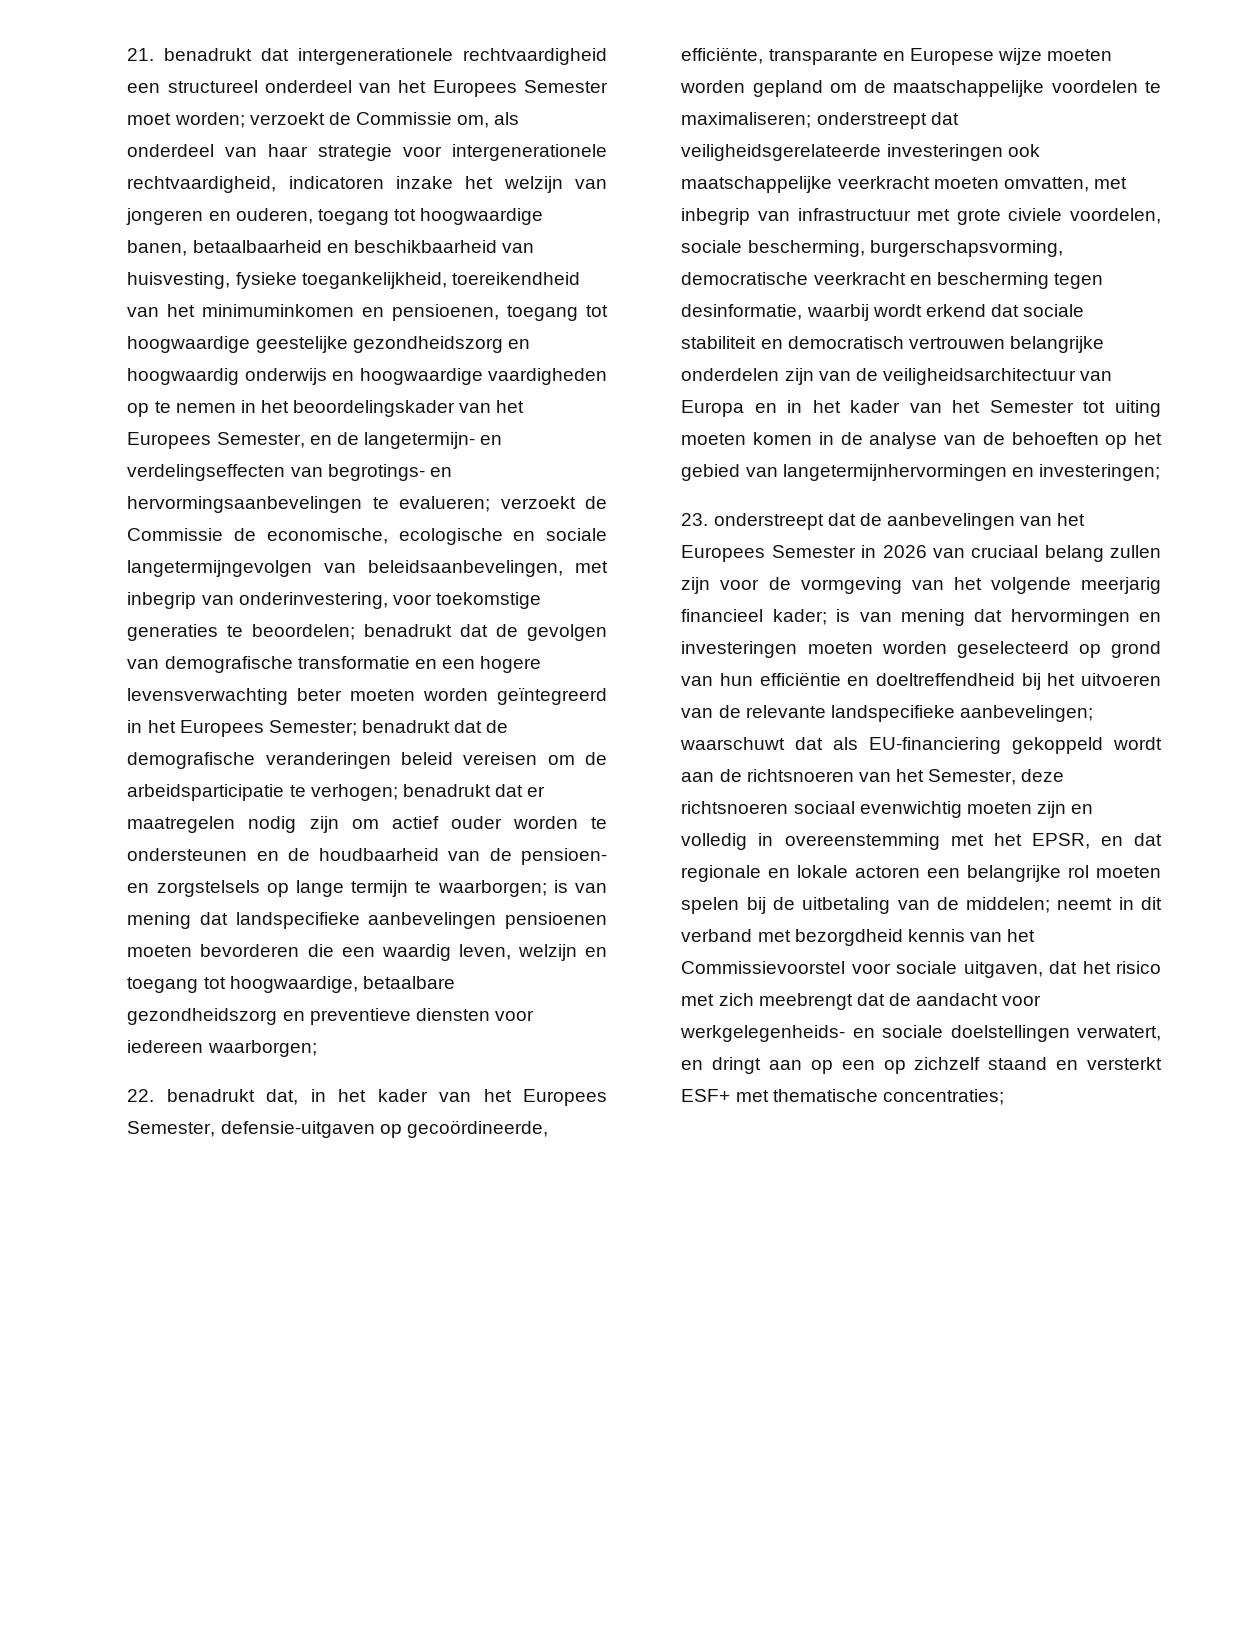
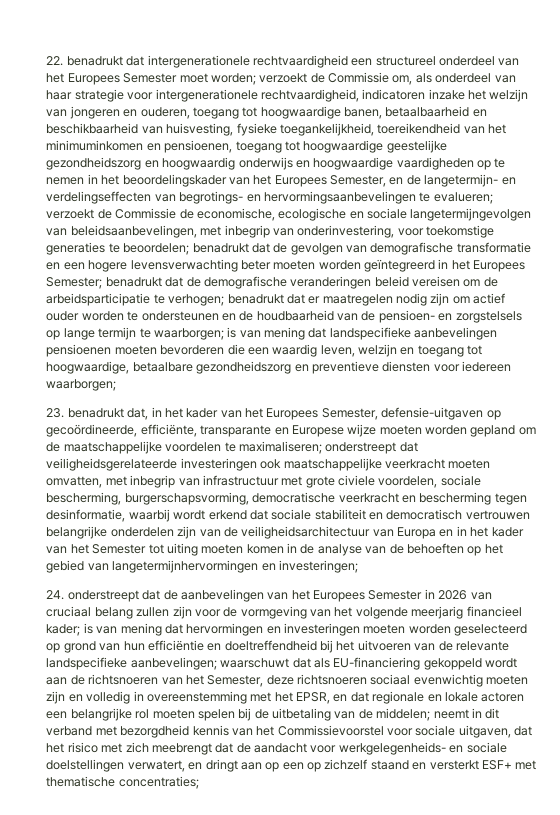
- 21. benadrukt dat intergenerationele rechtvaardigheid een structureel onderdeel van het Europees Semester moet worden;
+ 22. benadrukt dat intergenerationele rechtvaardigheid een structureel onderdeel van het Europees Semester moet worden;
- 22. benadrukt dat, in het kader van het Europees Semester, defensie-uitgaven op gecoördineerde, efficiënte, transparante en Europese wijze moeten worden gepland om de maatschappelijke voordelen te maximaliseren;
+ 23. benadrukt dat, in het kader van het Europees Semester, defensie-uitgaven op gecoördineerde, efficiënte, transparante en Europese wijze moeten worden gepland om de maatschappelijke voordelen te maximaliseren;
- 23. onderstreept dat de aanbevelingen van het Europees Semester in 2026 van cruciaal belang zullen zijn voor de vormgeving van het volgende meerjarig financieel kader;
+ 24. onderstreept dat de aanbevelingen van het Europees Semester in 2026 van cruciaal belang zullen zijn voor de vormgeving van het volgende meerjarig financieel kader;

